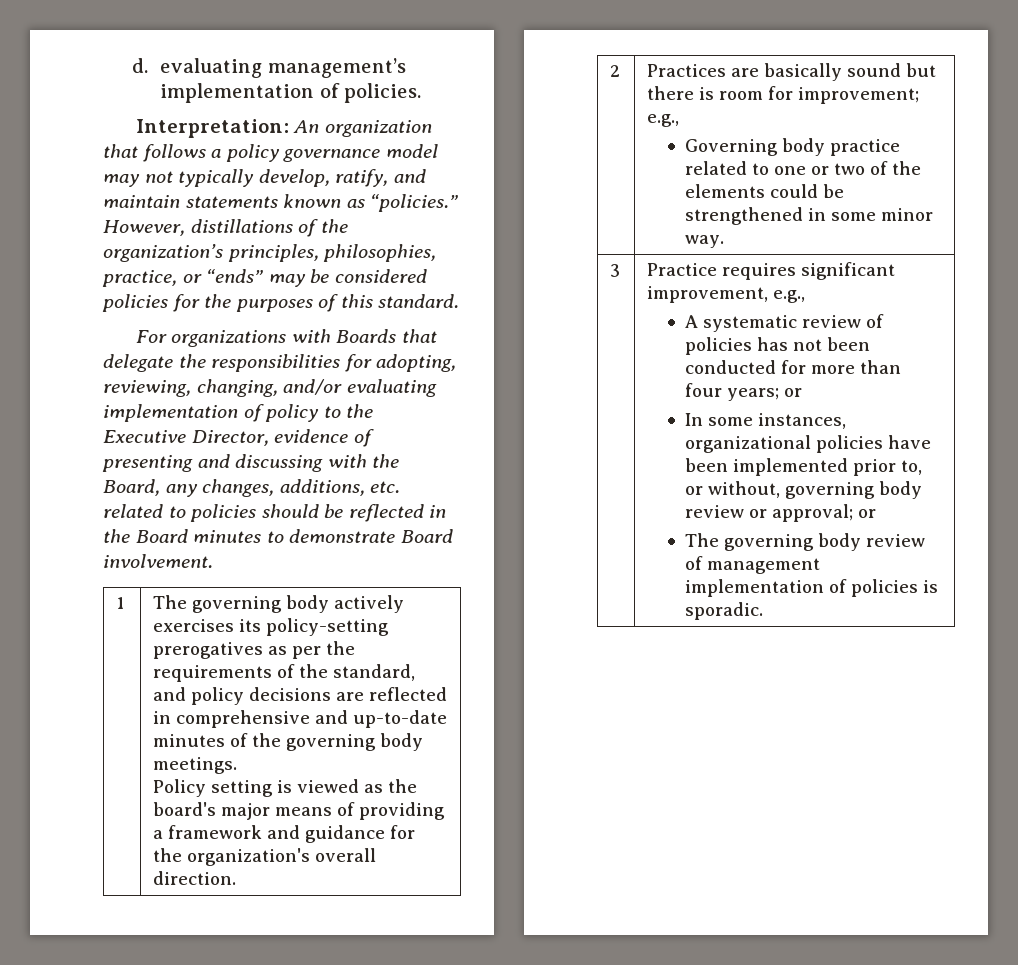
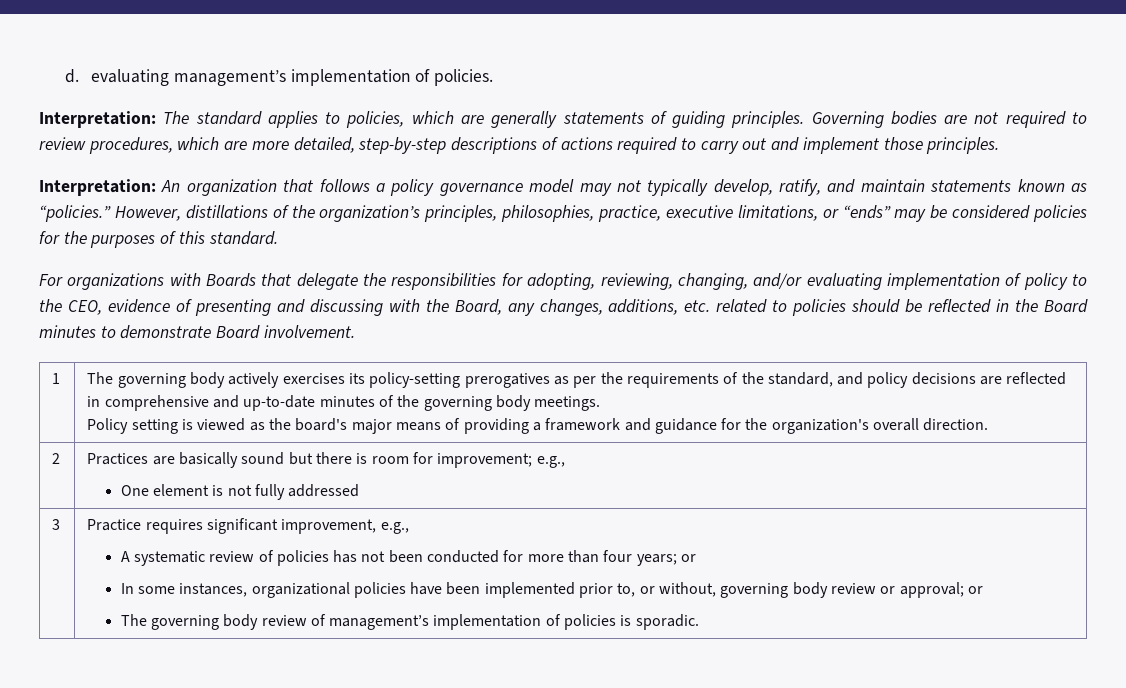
+ Interpretation: The standard applies to policies, which are generally statements of guiding principles. Governing bodies are not required to review procedures, which are more detailed, step-by-step descriptions of actions required to carry out and implement those principles.
- However, distillations of the organization’s principles, philosophies, practice, or “ends” may be considered policies for the purposes of this standard.
+ However, distillations of the organization’s principles, philosophies, practice, executive limitations, or “ends” may be considered policies for the purposes of this standard.
- For organizations with Boards that delegate the responsibilities for adopting, reviewing, changing, and/or evaluating implementation of policy to the Executive Director, evidence of presenting and discussing with the Board, any changes, additions, etc. related to policies should be reflected in the Board minutes to demonstrate Board involvement.
+ For organizations with Boards that delegate the responsibilities for adopting, reviewing, changing, and/or evaluating implementation of policy to the CEO, evidence of presenting and discussing with the Board, any changes, additions, etc. related to policies should be reflected in the Board minutes to demonstrate Board involvement.
  2 | Practices are basically sound but there is room for improvement; e.g.,
- Governing body practice related to one or two of the elements could be strengthened in some minor way.
+ One element is not fully addressed
- The governing body review of management implementation of policies is sporadic.
+ The governing body review of management’s implementation of policies is sporadic.

